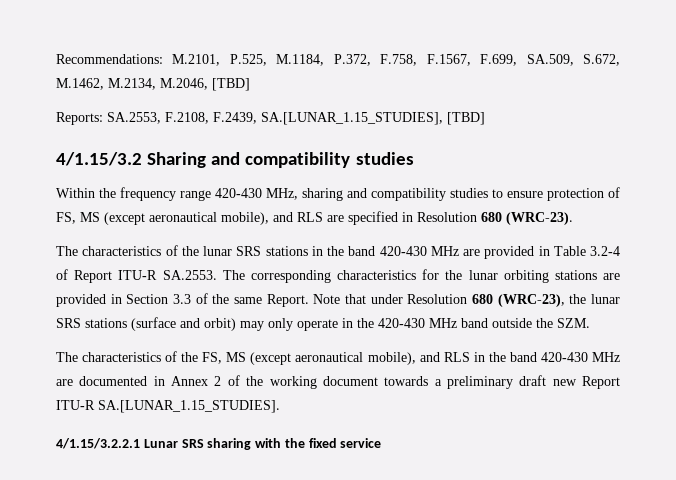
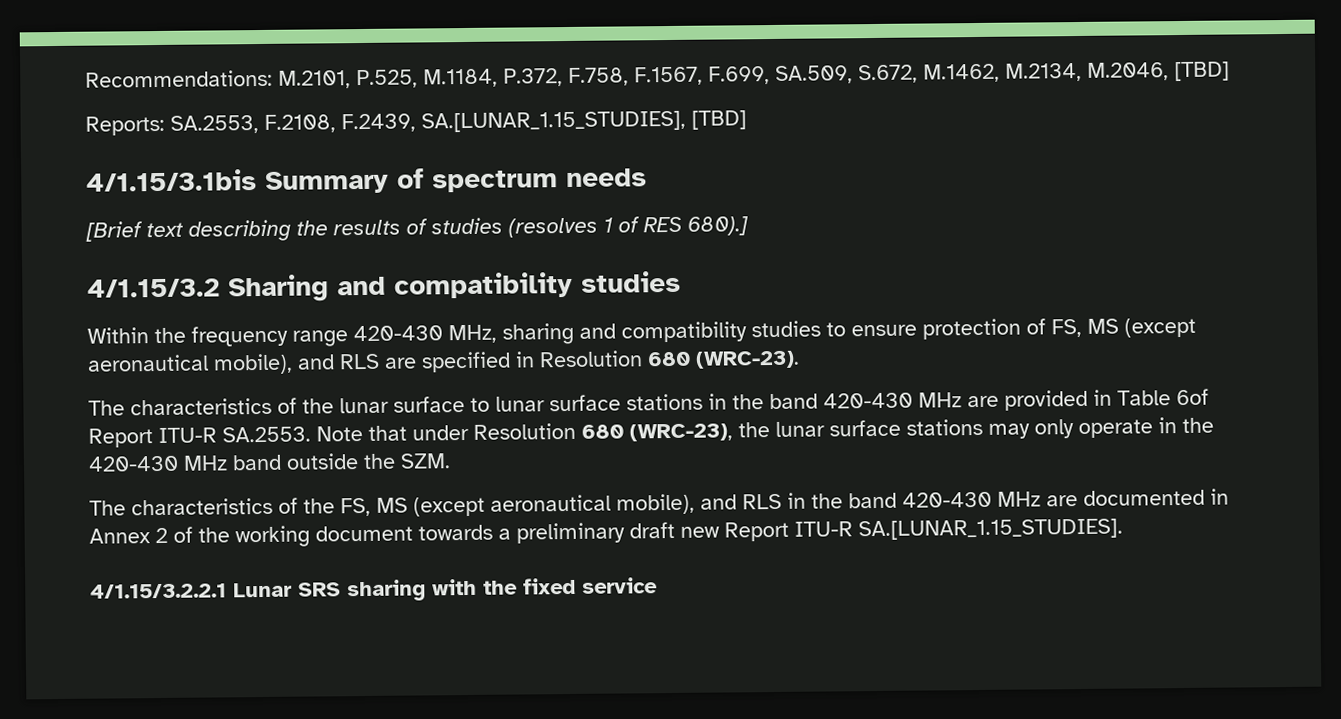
+ 4/1.15/3.1bis Summary of spectrum needs
+ [Brief text describing the results of studies (resolves 1 of RES 680).]
- The characteristics of the lunar SRS stations in the band 420-430 MHz are provided in Table 3.2-4 of Report ITU-R SA.2553. The corresponding characteristics for the lunar orbiting stations are provided in Section 3.3 of the same Report. Note that under Resolution 680 (WRC-23), the lunar SRS stations (surface and orbit) may only operate in the 420-430 MHz band outside the SZM.
+ The characteristics of the lunar surface to lunar surface stations in the band 420-430 MHz are provided in Table 6of Report ITU-R SA.2553. Note that under Resolution 680 (WRC-23), the lunar surface stations may only operate in the 420-430 MHz band outside the SZM.

